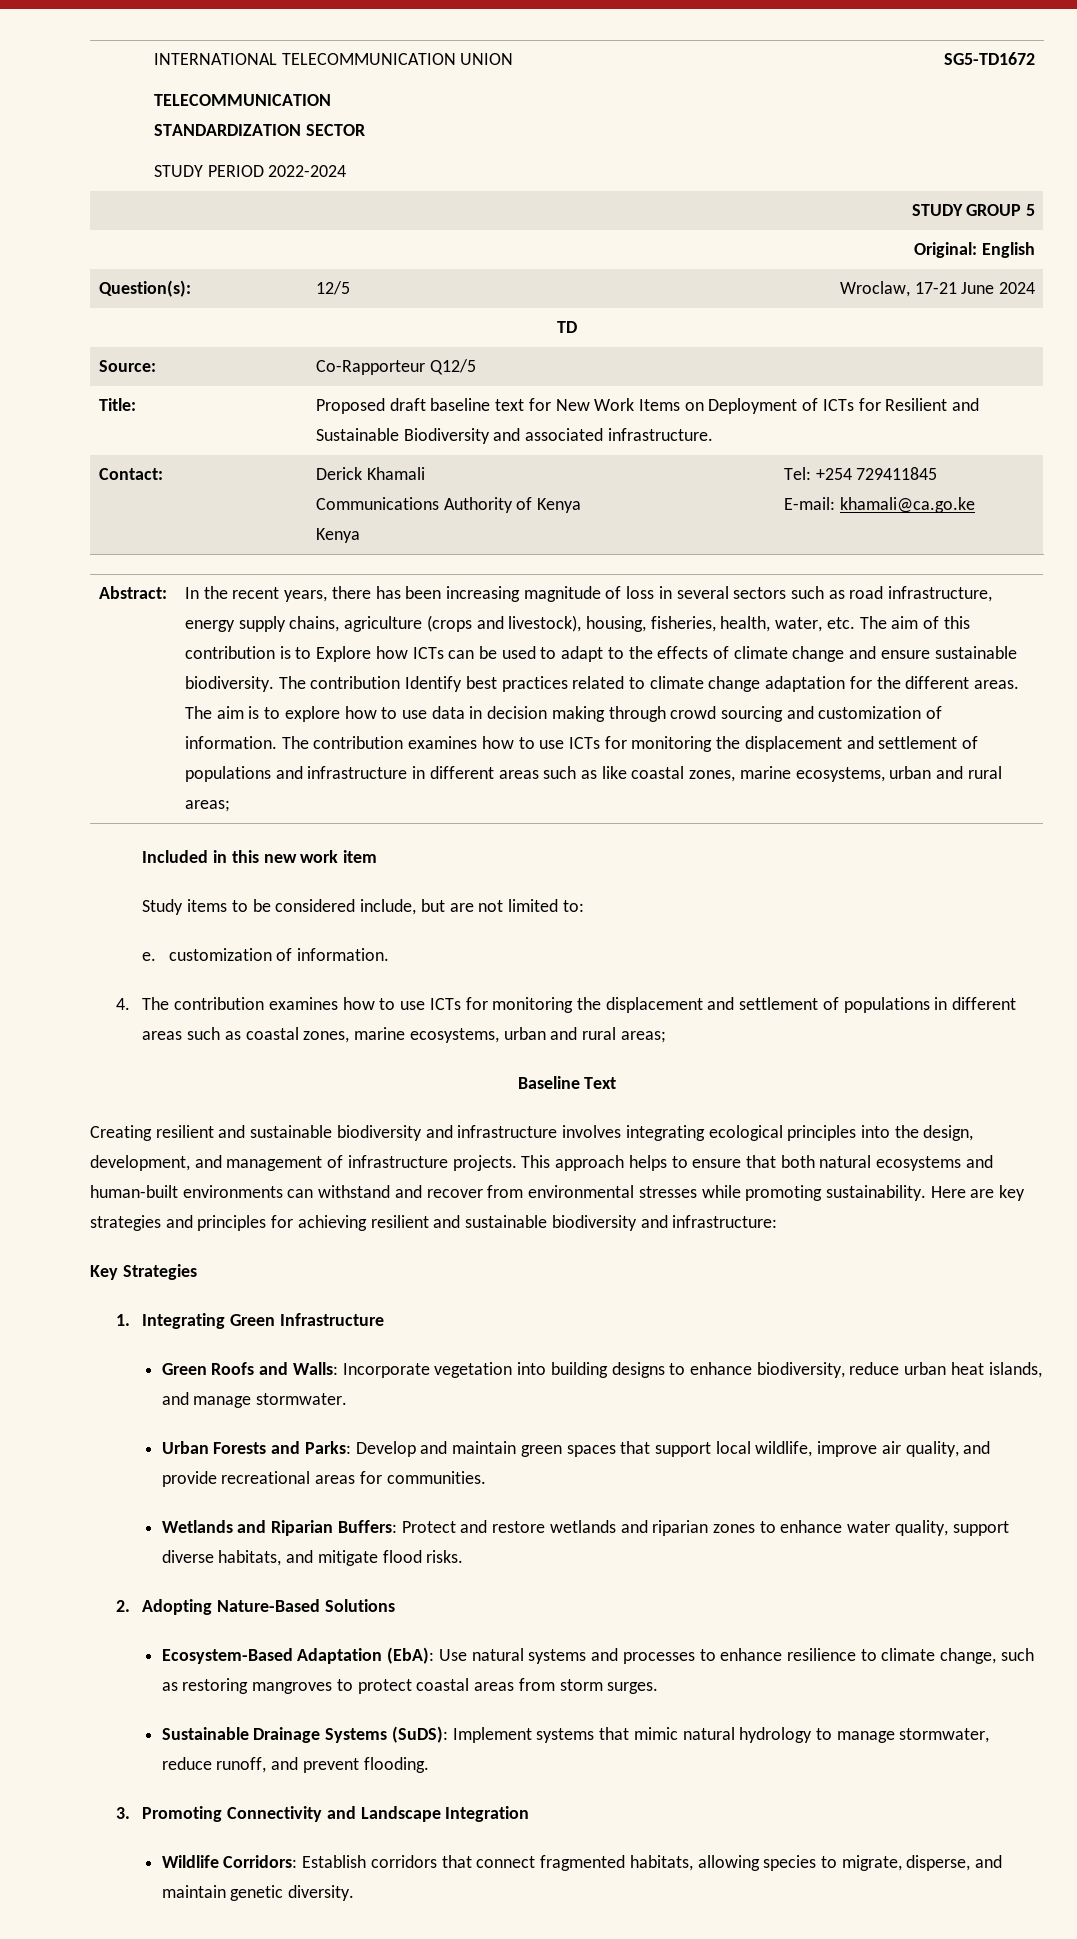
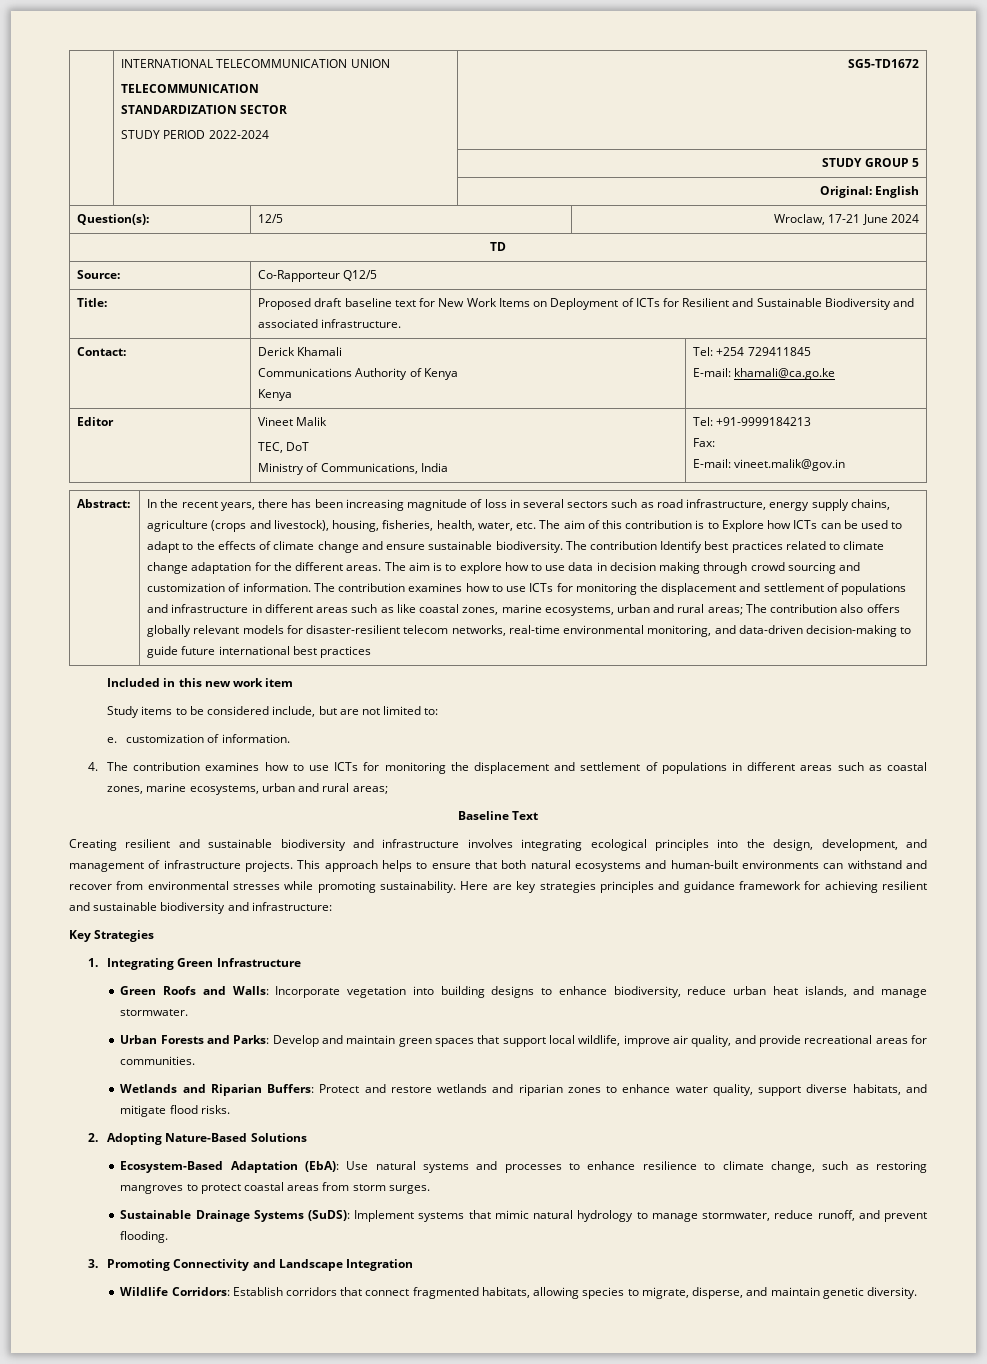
+ Editor | Vineet Malik
+ TEC, DoT
+ Ministry of Communications, India | Tel: +91-9999184213
+ Fax:
+ E-mail: vineet.malik@gov.in
- The contribution examines how to use ICTs for monitoring the displacement and settlement of populations and infrastructure in different areas such as like coastal zones, marine ecosystems, urban and rural areas;
+ The contribution examines how to use ICTs for monitoring the displacement and settlement of populations and infrastructure in different areas such as like coastal zones, marine ecosystems, urban and rural areas; The contribution also offers globally relevant models for disaster-resilient telecom networks, real-time environmental monitoring, and data-driven decision-making to guide future international best practices
- Here are key strategies and principles for achieving resilient and sustainable biodiversity and infrastructure:
+ Here are key strategies principles and guidance framework for achieving resilient and sustainable biodiversity and infrastructure:

